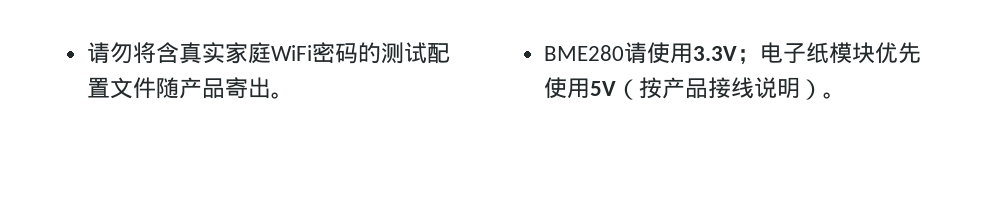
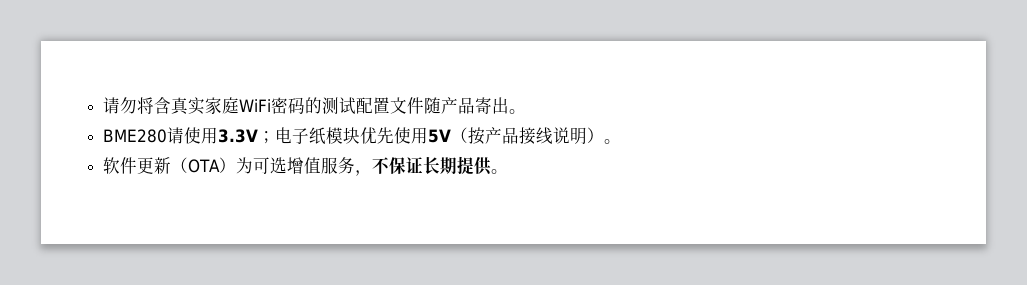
+ 软件更新（OTA）为可选增值服务，不保证长期提供。

